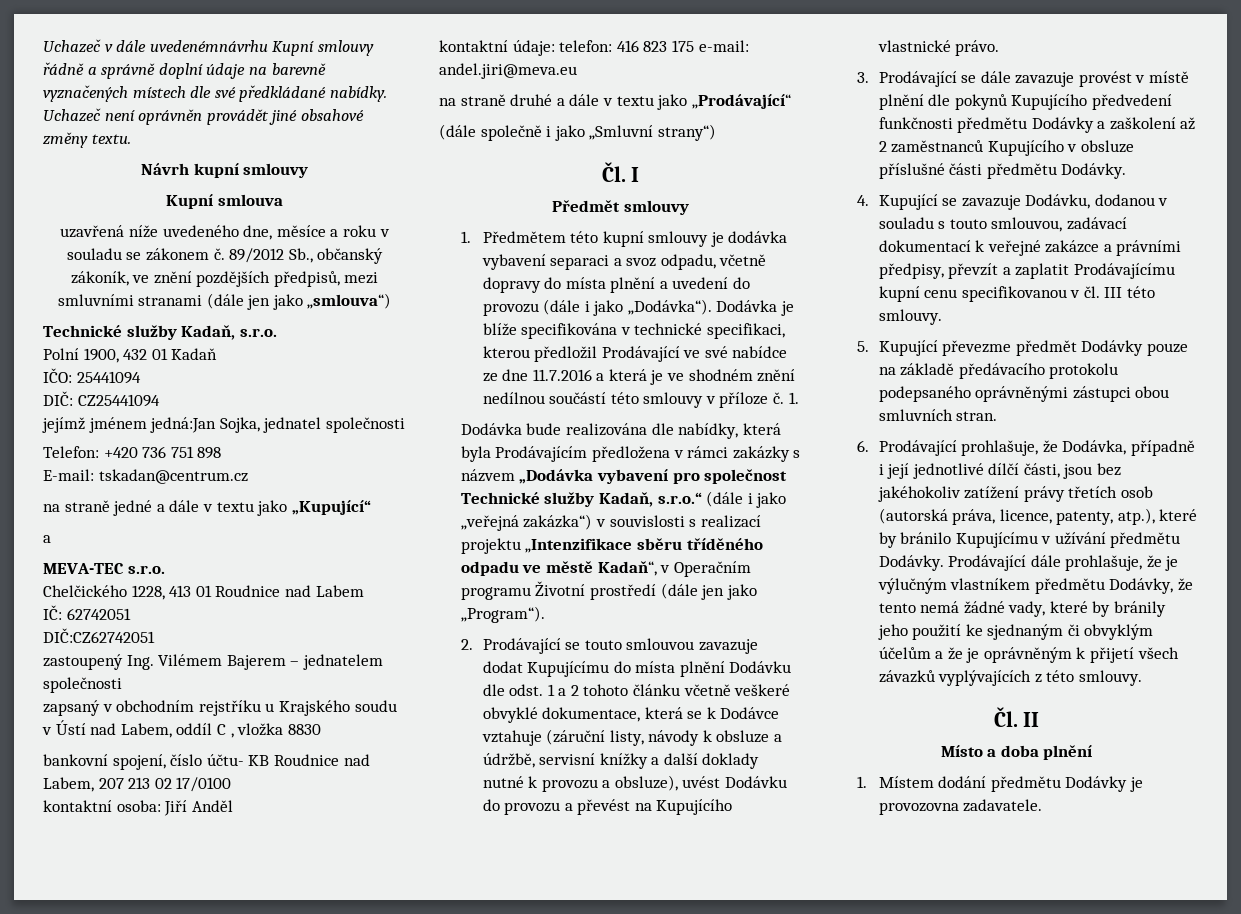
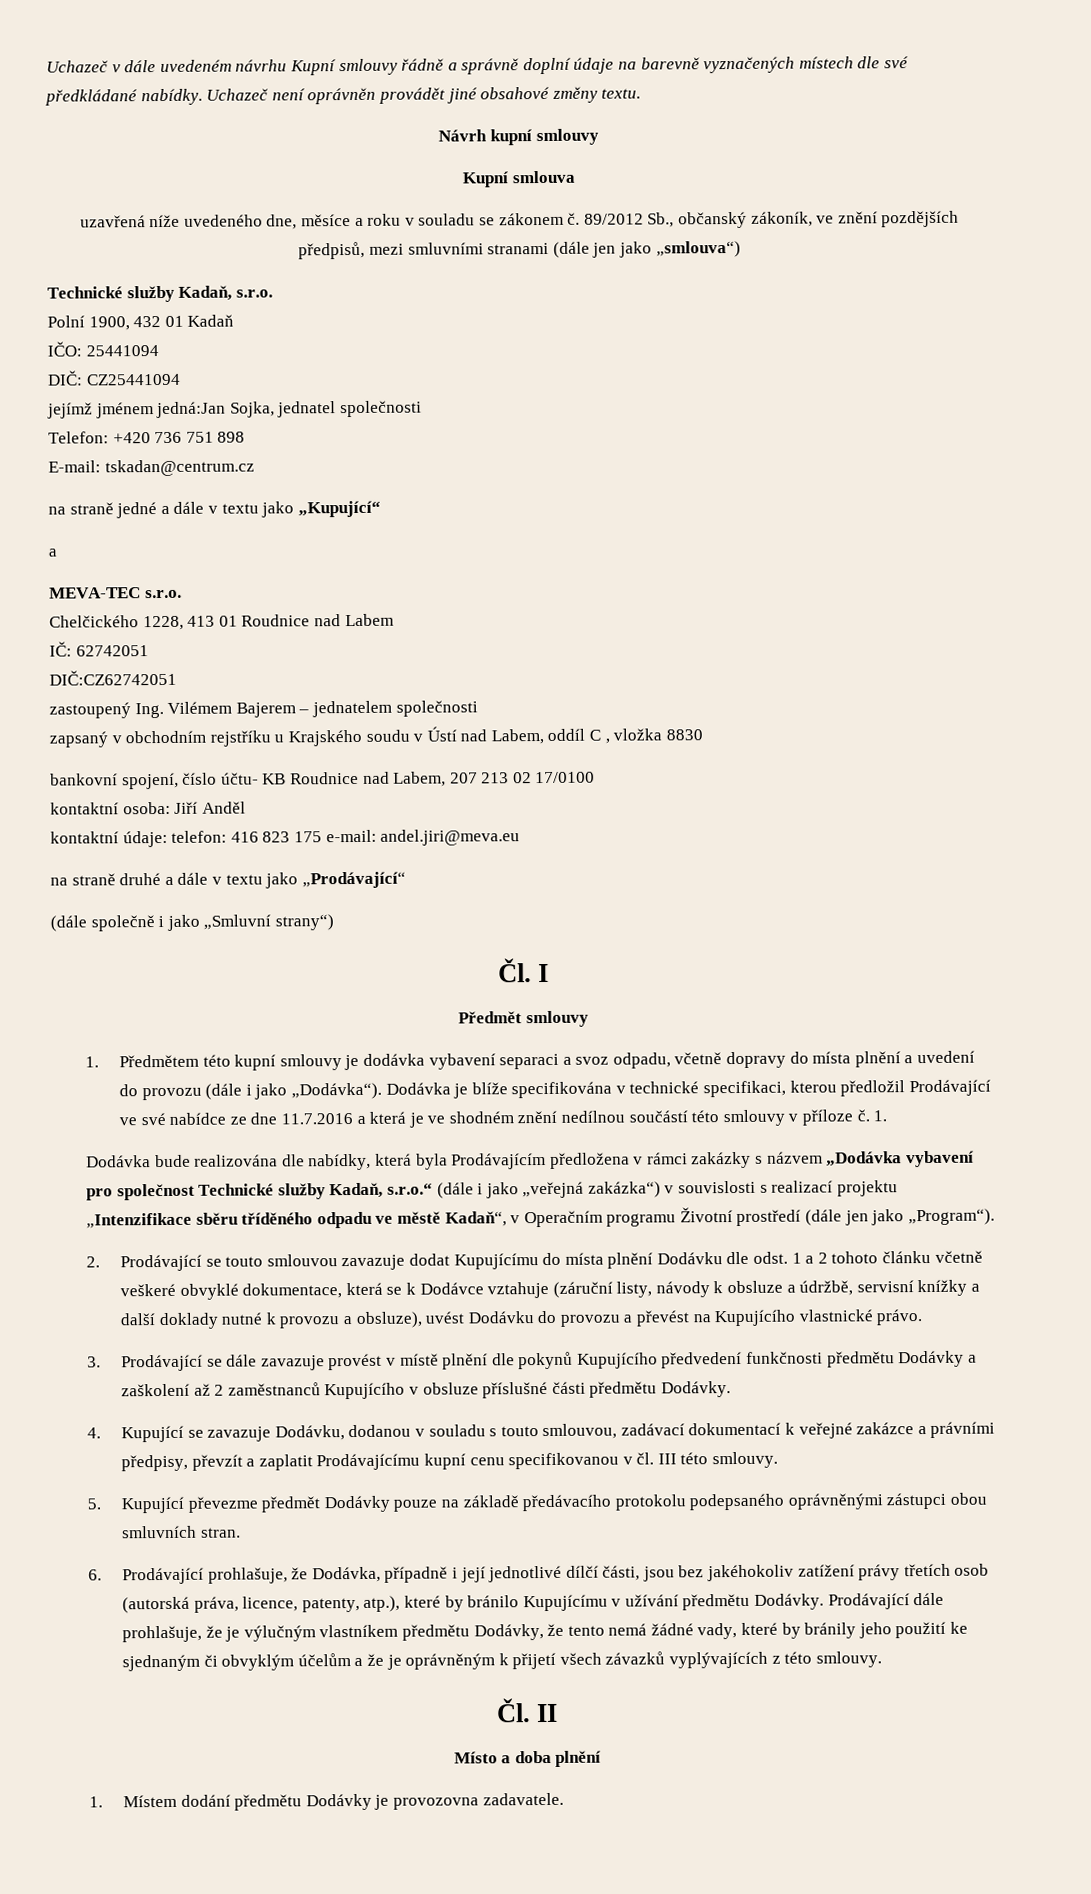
- Uchazeč v dále uvedenémnávrhu Kupní smlouvy řádně a správně doplní údaje na barevně vyznačených místech dle své předkládané nabídky.
+ Uchazeč v dále uvedeném návrhu Kupní smlouvy řádně a správně doplní údaje na barevně vyznačených místech dle své předkládané nabídky.

